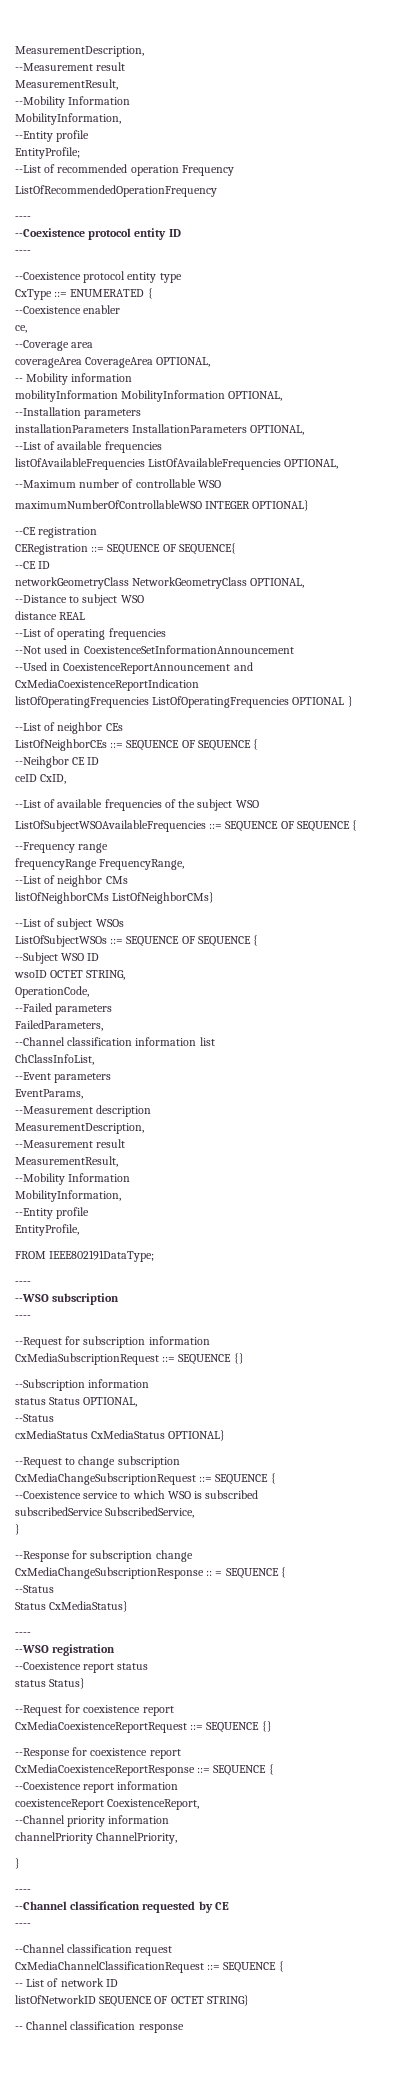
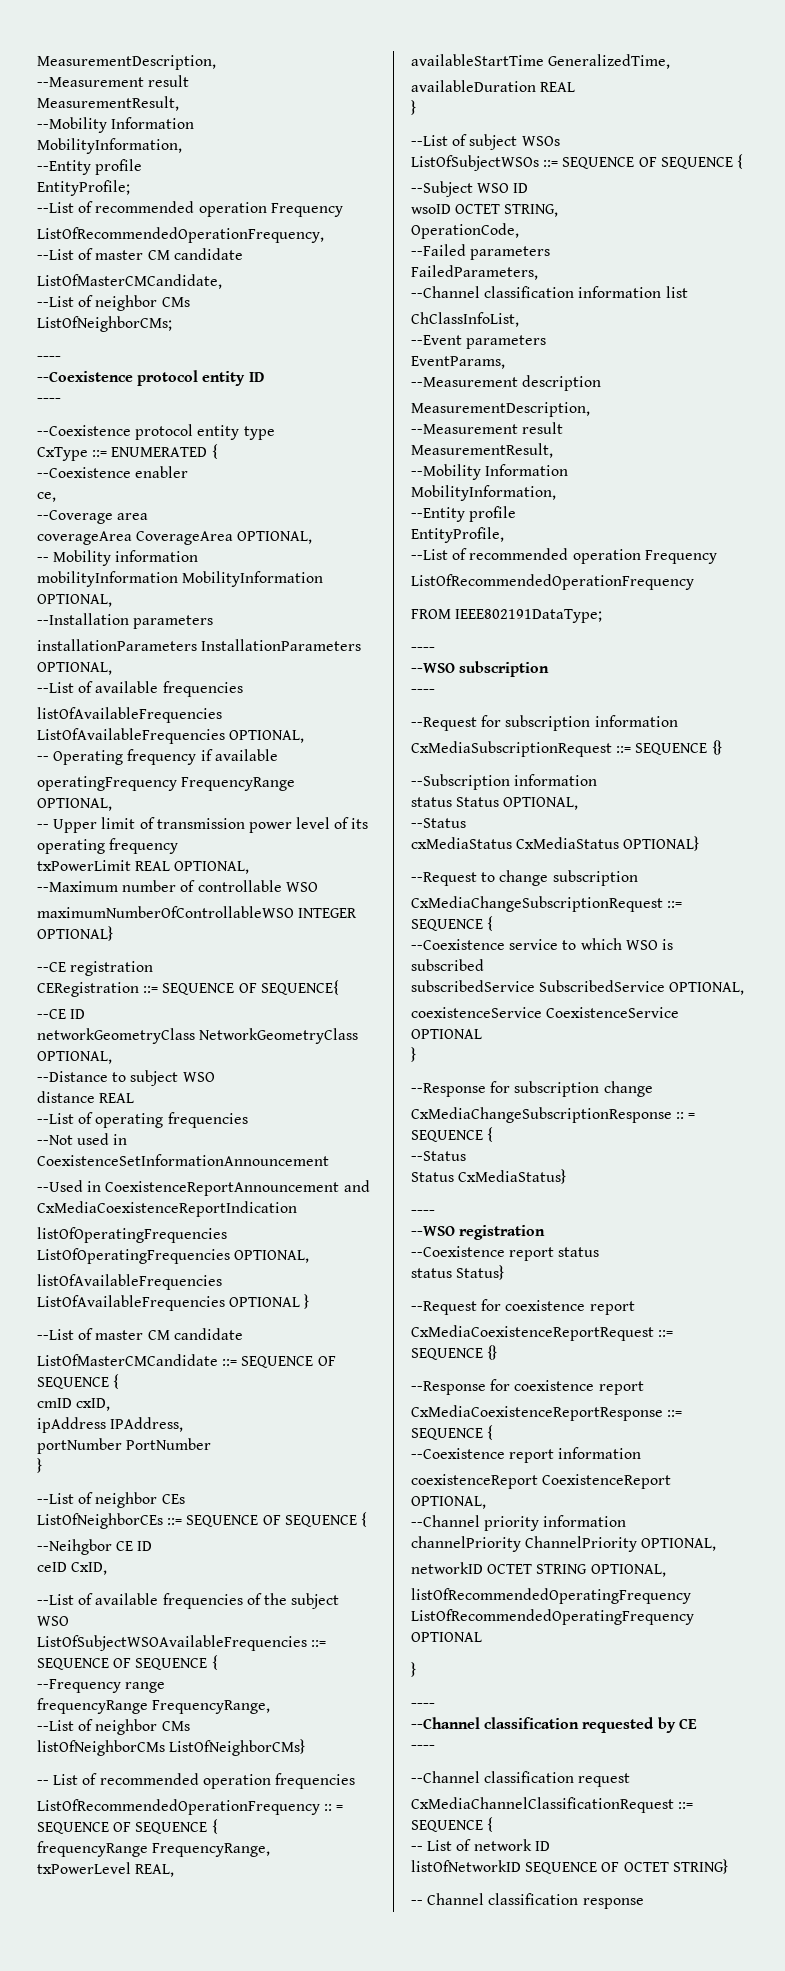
- ListOfRecommendedOperationFrequency
+ ListOfRecommendedOperationFrequency,
+ --List of master CM candidate
+ ListOfMasterCMCandidate,
+ --List of neighbor CMs
+ ListOfNeighborCMs;
+ -- Operating frequency if available
+ operatingFrequency FrequencyRange OPTIONAL,
+ -- Upper limit of transmission power level of its operating frequency
+ txPowerLimit REAL OPTIONAL,
- listOfOperatingFrequencies ListOfOperatingFrequencies OPTIONAL }
+ listOfOperatingFrequencies ListOfOperatingFrequencies OPTIONAL,
+ listOfAvailableFrequencies ListOfAvailableFrequencies OPTIONAL }
+ --List of master CM candidate
+ ListOfMasterCMCandidate ::= SEQUENCE OF SEQUENCE {
+ cmID cxID,
+ ipAddress IPAddress,
+ portNumber PortNumber
+ }
+ -- List of recommended operation frequencies
+ ListOfRecommendedOperationFrequency :: = SEQUENCE OF SEQUENCE {
+ frequencyRange FrequencyRange,
+ txPowerLevel REAL,
+ availableStartTime GeneralizedTime,
+ availableDuration REAL
+ }
  EntityProfile,
+ --List of recommended operation Frequency
+ ListOfRecommendedOperationFrequency
- subscribedService SubscribedService,
+ subscribedService SubscribedService OPTIONAL,
+ coexistenceService CoexistenceService OPTIONAL
- coexistenceReport CoexistenceReport,
+ coexistenceReport CoexistenceReport OPTIONAL,
- channelPriority ChannelPriority,
+ channelPriority ChannelPriority OPTIONAL,
+ networkID OCTET STRING OPTIONAL,
+ listOfRecommendedOperatingFrequency ListOfRecommendedOperatingFrequency OPTIONAL

